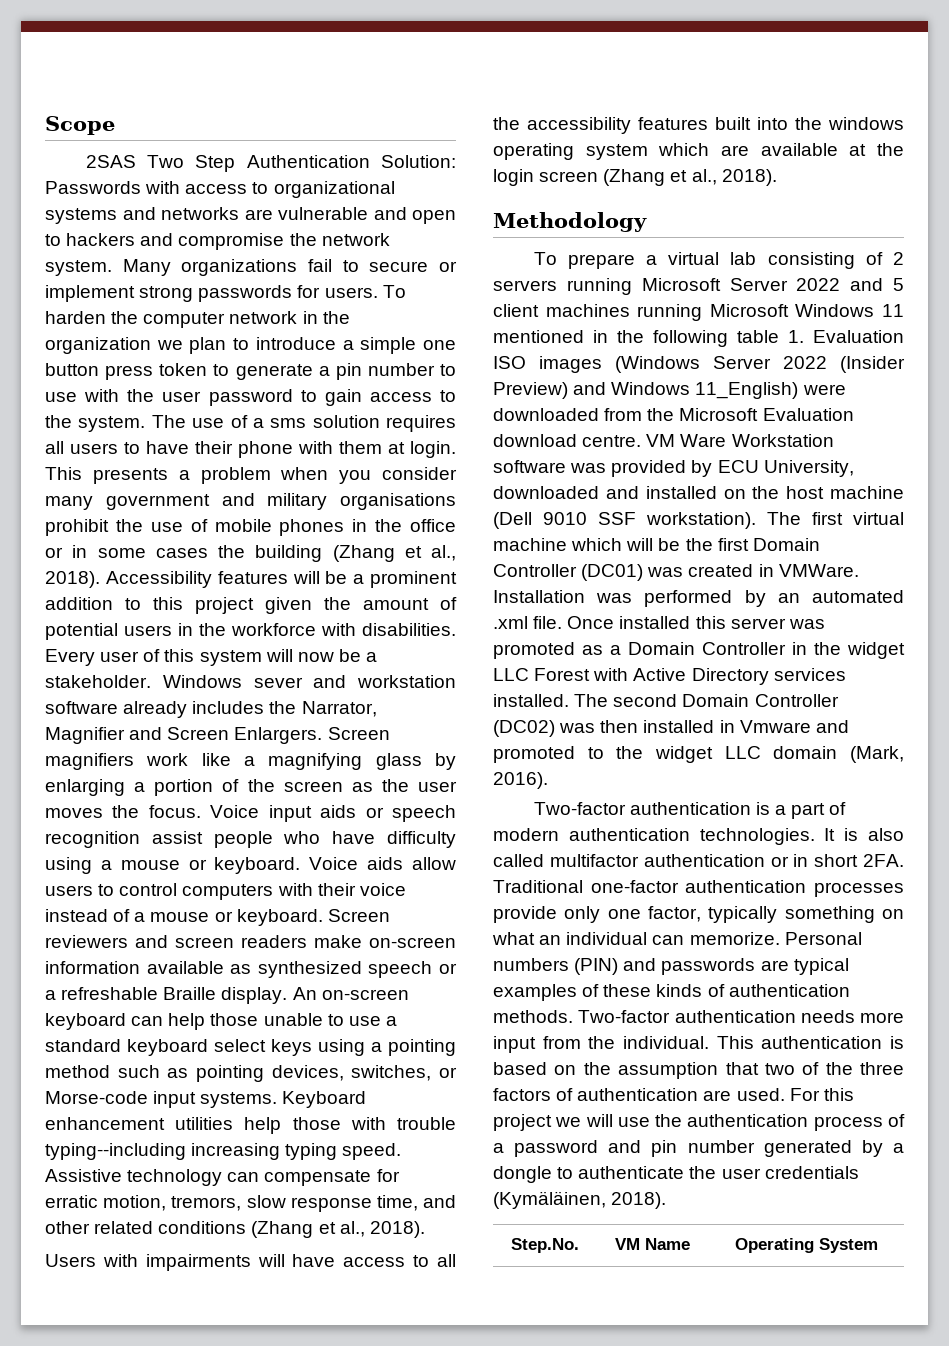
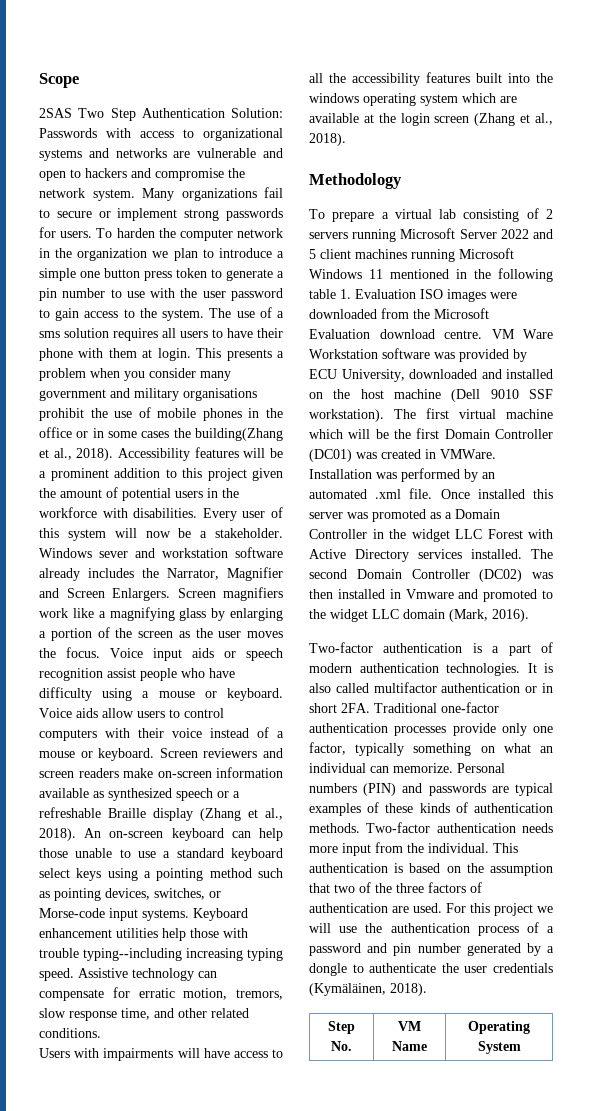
- This presents a problem when you consider many government and military organisations prohibit the use of mobile phones in the office or in some cases the building (Zhang et al., 2018).
+ This presents a problem when you consider many government and military organisations prohibit the use of mobile phones in the office or in some cases the building(Zhang et al., 2018).
- Screen reviewers and screen readers make on-screen information available as synthesized speech or a refreshable Braille display.
+ Screen reviewers and screen readers make on-screen information available as synthesized speech or a refreshable Braille display (Zhang et al., 2018).
- Assistive technology can compensate for erratic motion, tremors, slow response time, and other related conditions (Zhang et al., 2018).
+ Assistive technology can compensate for erratic motion, tremors, slow response time, and other related conditions.
- To prepare a virtual lab consisting of 2 servers running Microsoft Server 2022 and 5 client machines running Microsoft Windows 11 mentioned in the following table 1. Evaluation ISO images (Windows Server 2022 (Insider Preview) and Windows 11_English) were downloaded from the Microsoft Evaluation download centre.
+ To prepare a virtual lab consisting of 2 servers running Microsoft Server 2022 and 5 client machines running Microsoft Windows 11 mentioned in the following table 1. Evaluation ISO images were downloaded from the Microsoft Evaluation download centre.
- Step.No. | VM Name | Operating System
+ Step No. | VM Name | Operating System

